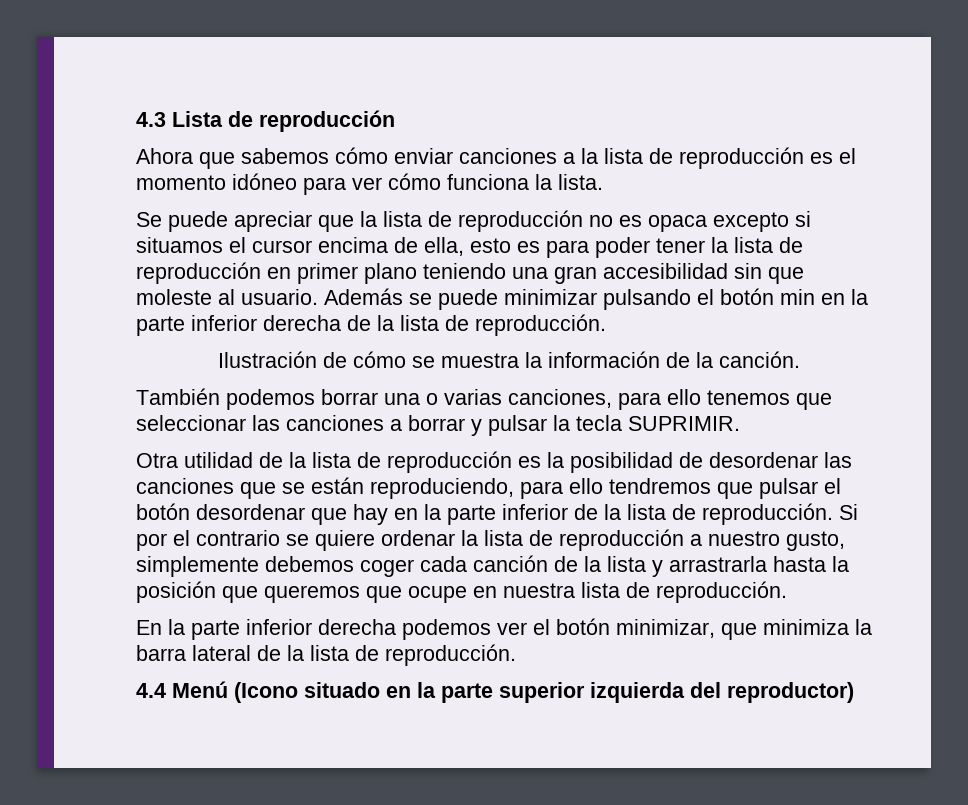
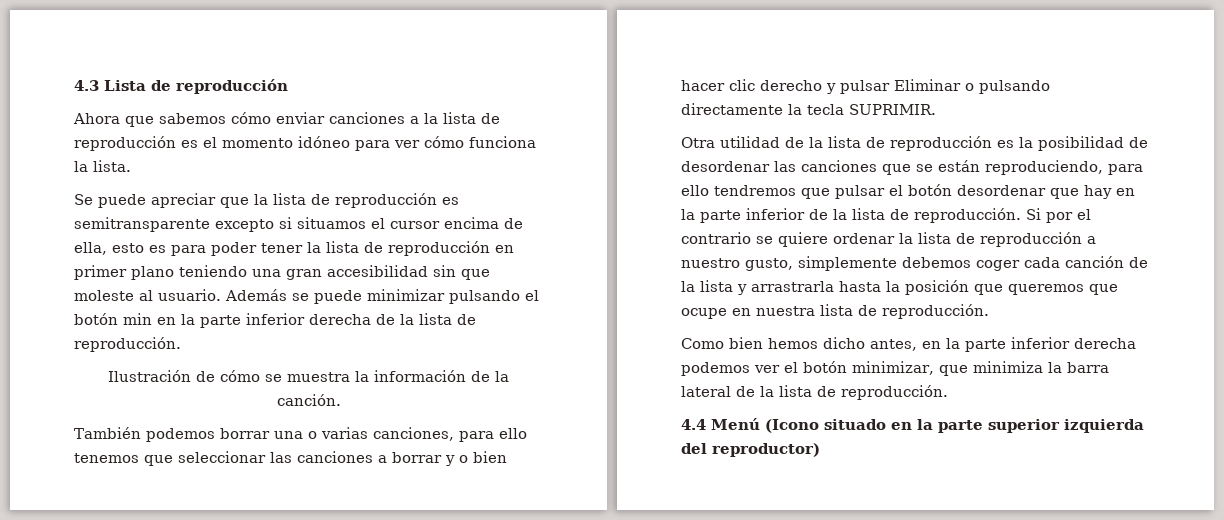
- Se puede apreciar que la lista de reproducción no es opaca excepto si situamos el cursor encima de ella, esto es para poder tener la lista de reproducción en primer plano teniendo una gran accesibilidad sin que moleste al usuario.
+ Se puede apreciar que la lista de reproducción es semitransparente excepto si situamos el cursor encima de ella, esto es para poder tener la lista de reproducción en primer plano teniendo una gran accesibilidad sin que moleste al usuario.
- También podemos borrar una o varias canciones, para ello tenemos que seleccionar las canciones a borrar y pulsar la tecla SUPRIMIR.
+ También podemos borrar una o varias canciones, para ello tenemos que seleccionar las canciones a borrar y o bien hacer clic derecho y pulsar Eliminar o pulsando directamente la tecla SUPRIMIR.
- En la parte inferior derecha podemos ver el botón minimizar, que minimiza la barra lateral de la lista de reproducción.
+ Como bien hemos dicho antes, en la parte inferior derecha podemos ver el botón minimizar, que minimiza la barra lateral de la lista de reproducción.

